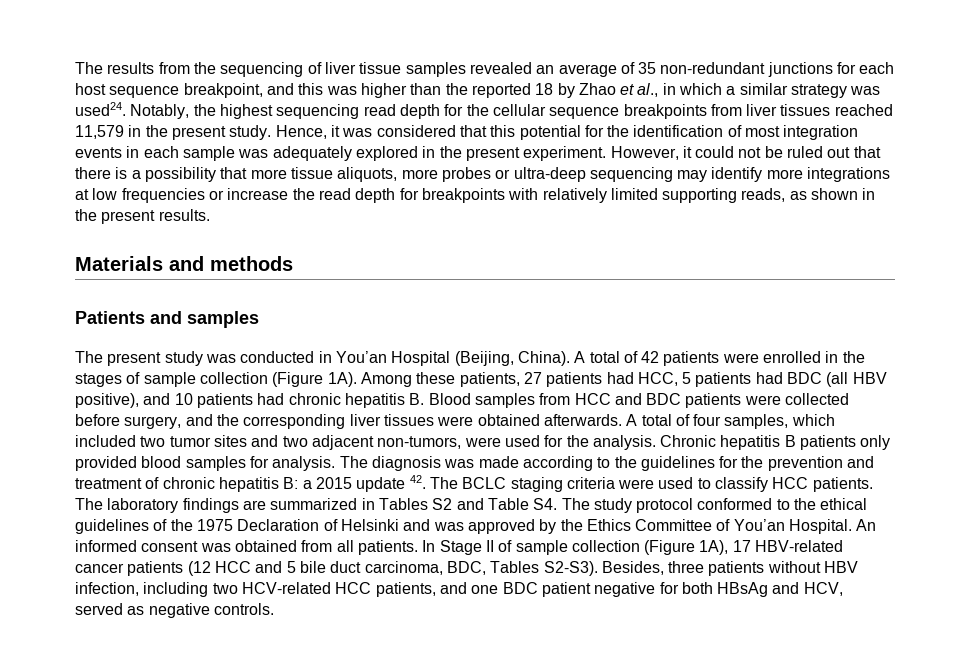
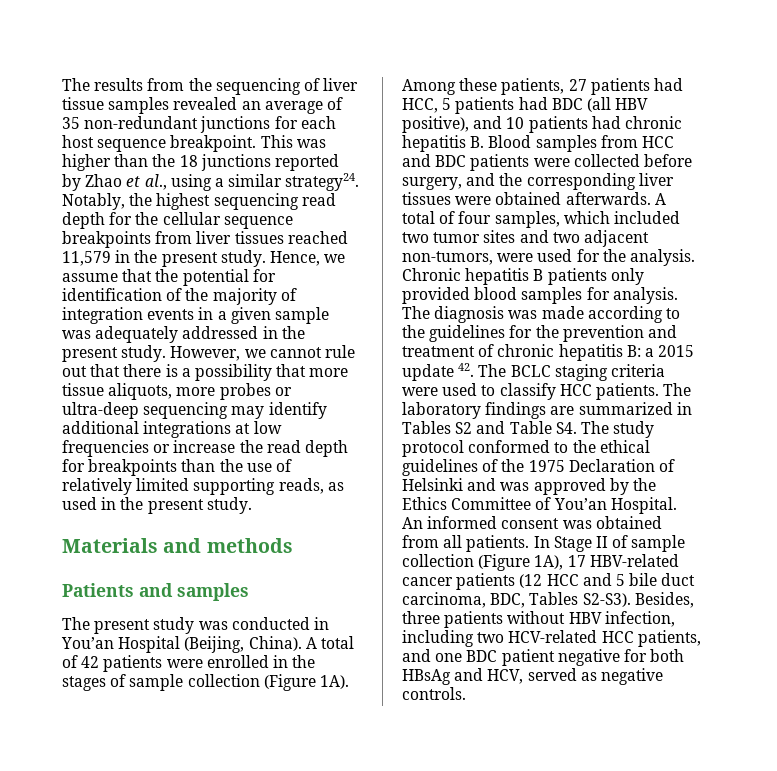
- The results from the sequencing of liver tissue samples revealed an average of 35 non-redundant junctions for each host sequence breakpoint, and this was higher than the reported 18 by Zhao et al., in which a similar strategy was used24.
+ The results from the sequencing of liver tissue samples revealed an average of 35 non-redundant junctions for each host sequence breakpoint. This was higher than the 18 junctions reported by Zhao et al., using a similar strategy24.
- Hence, it was considered that this potential for the identification of most integration events in each sample was adequately explored in the present experiment. However, it could not be ruled out that there is a possibility that more tissue aliquots, more probes or ultra-deep sequencing may identify more integrations at low frequencies or increase the read depth for breakpoints with relatively limited supporting reads, as shown in the present results.
+ Hence, we assume that the potential for identification of the majority of integration events in a given sample was adequately addressed in the present study. However, we cannot rule out that there is a possibility that more tissue aliquots, more probes or ultra-deep sequencing may identify additional integrations at low frequencies or increase the read depth for breakpoints than the use of relatively limited supporting reads, as used in the present study.

